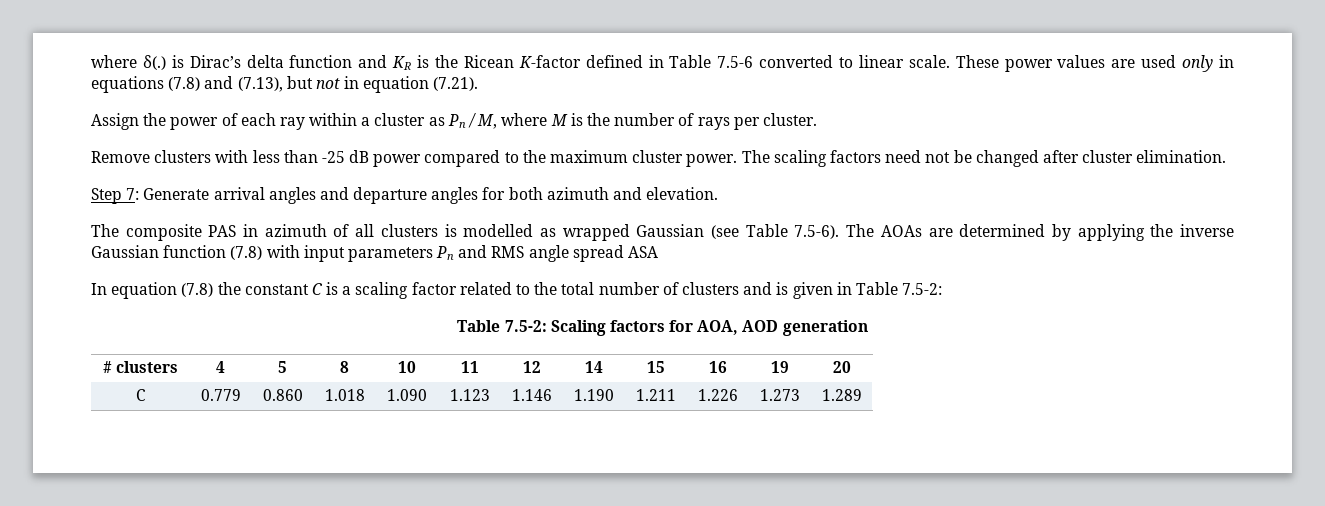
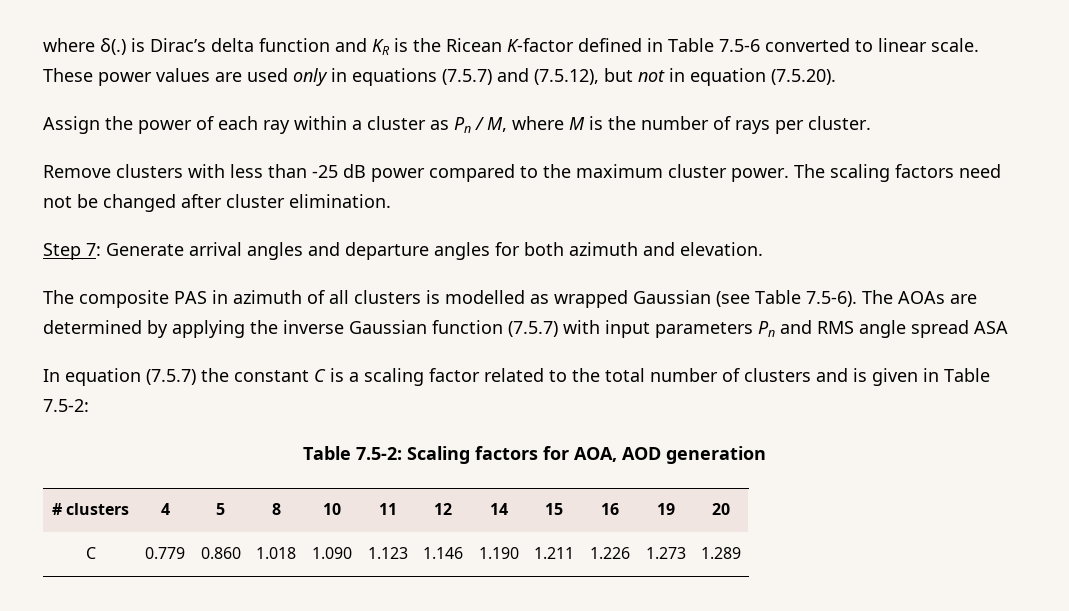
- These power values are used only in equations (7.8) and (7.13), but not in equation (7.21).
+ These power values are used only in equations (7.5.7) and (7.5.12), but not in equation (7.5.20).
- The composite PAS in azimuth of all clusters is modelled as wrapped Gaussian (see Table 7.5-6). The AOAs are determined by applying the inverse Gaussian function (7.8) with input parameters Pn and RMS angle spread ASA
+ The composite PAS in azimuth of all clusters is modelled as wrapped Gaussian (see Table 7.5-6). The AOAs are determined by applying the inverse Gaussian function (7.5.7) with input parameters Pn and RMS angle spread ASA
- In equation (7.8) the constant C is a scaling factor related to the total number of clusters and is given in Table 7.5-2:
+ In equation (7.5.7) the constant C is a scaling factor related to the total number of clusters and is given in Table 7.5-2:

